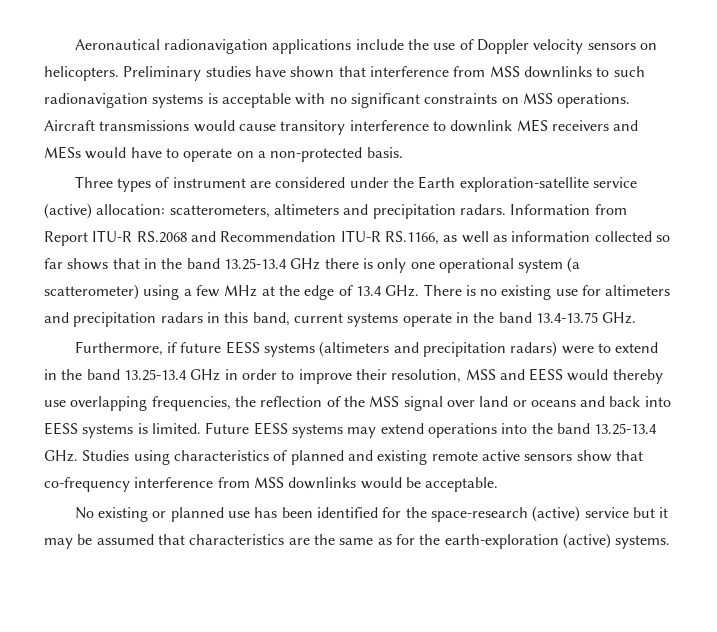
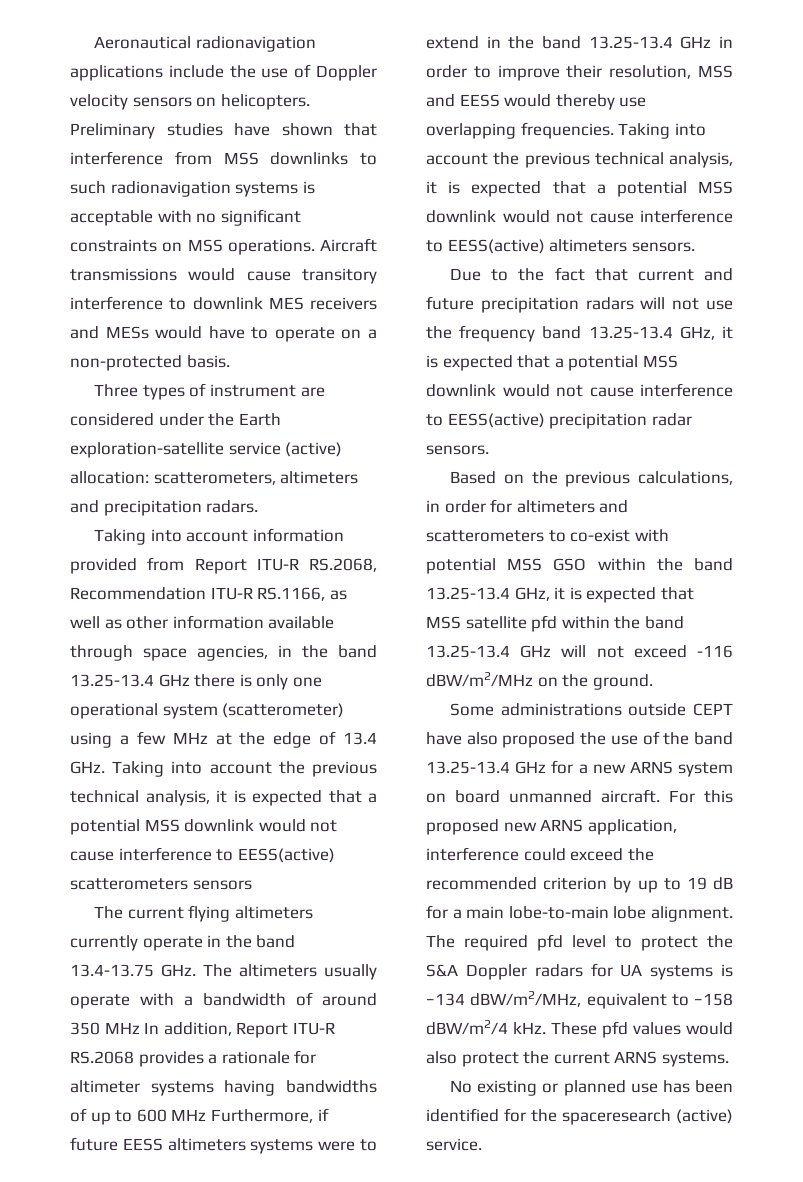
- scatterometers, altimeters and precipitation radars. Information from Report ITU-R RS.2068 and Recommendation ITU-R RS.1166, as well as information collected so far shows that in the band 13.25-13.4 GHz there is only one operational system (a scatterometer) using a few MHz at the edge of 13.4 GHz. There is no existing use for altimeters and precipitation radars in this band, current systems operate in the band 13.4-13.75 GHz.
- Furthermore, if future EESS systems (altimeters and precipitation radars) were to extend in the band 13.25-13.4 GHz in order to improve their resolution, MSS and EESS would thereby use overlapping frequencies, the reflection of the MSS signal over land or oceans and back into EESS systems is limited. Future EESS systems may extend operations into the band 13.25-13.4 GHz. Studies using characteristics of planned and existing remote active sensors show that co-frequency interference from MSS downlinks would be acceptable.
+ scatterometers, altimeters and precipitation radars.
+ Taking into account information provided from Report ITU-R RS.2068, Recommendation ITU-R RS.1166, as well as other information available through space agencies, in the band 13.25-13.4 GHz there is only one operational system (scatterometer) using a few MHz at the edge of 13.4 GHz. Taking into account the previous technical analysis, it is expected that a potential MSS downlink would not cause interference to EESS(active) scatterometers sensors
+ The current flying altimeters currently operate in the band 13.4-13.75 GHz. The altimeters usually operate with a bandwidth of around 350 MHz In addition, Report ITU-R RS.2068 provides a rationale for altimeter systems having bandwidths of up to 600 MHz Furthermore, if future EESS altimeters systems were to extend in the band 13.25-13.4 GHz in order to improve their resolution, MSS and EESS would thereby use overlapping frequencies. Taking into account the previous technical analysis, it is expected that a potential MSS downlink would not cause interference to EESS(active) altimeters sensors.
+ Due to the fact that current and future precipitation radars will not use the frequency band 13.25-13.4 GHz, it is expected that a potential MSS downlink would not cause interference to EESS(active) precipitation radar sensors.
+ Based on the previous calculations, in order for altimeters and scatterometers to co-exist with potential MSS GSO within the band 13.25-13.4 GHz, it is expected that MSS satellite pfd within the band 13.25-13.4 GHz will not exceed -116 dBW/m2/MHz on the ground.
+ Some administrations outside CEPT have also proposed the use of the band 13.25-13.4 GHz for a new ARNS system on board unmanned aircraft. For this proposed new ARNS application, interference could exceed the recommended criterion by up to 19 dB for a main lobe-to-main lobe alignment. The required pfd level to protect the S&A Doppler radars for UA systems is −134 dBW/m2/MHz, equivalent to −158 dBW/m2/4 kHz. These pfd values would also protect the current ARNS systems.
- No existing or planned use has been identified for the space-research (active) service but it may be assumed that characteristics are the same as for the earth-exploration (active) systems.
+ No existing or planned use has been identified for the spaceresearch (active) service.

